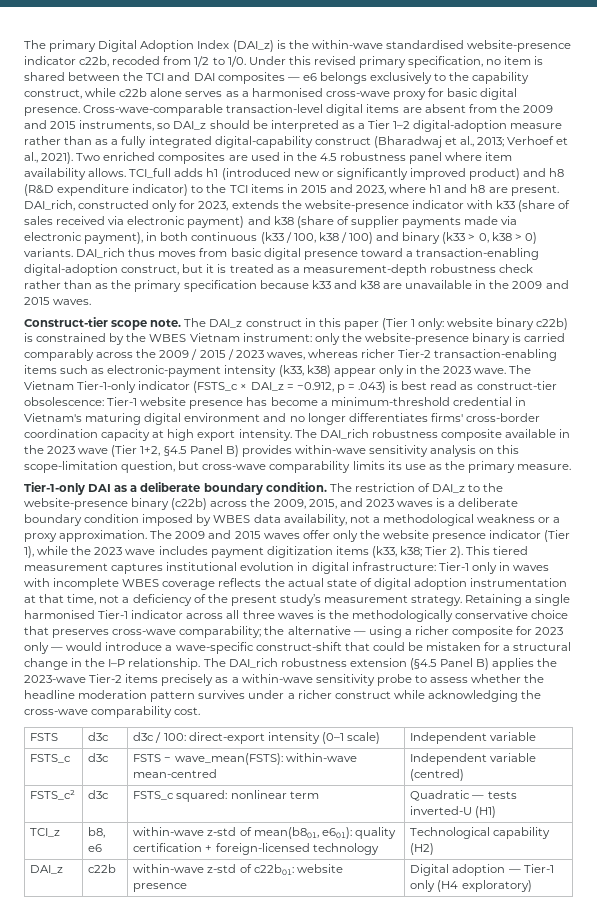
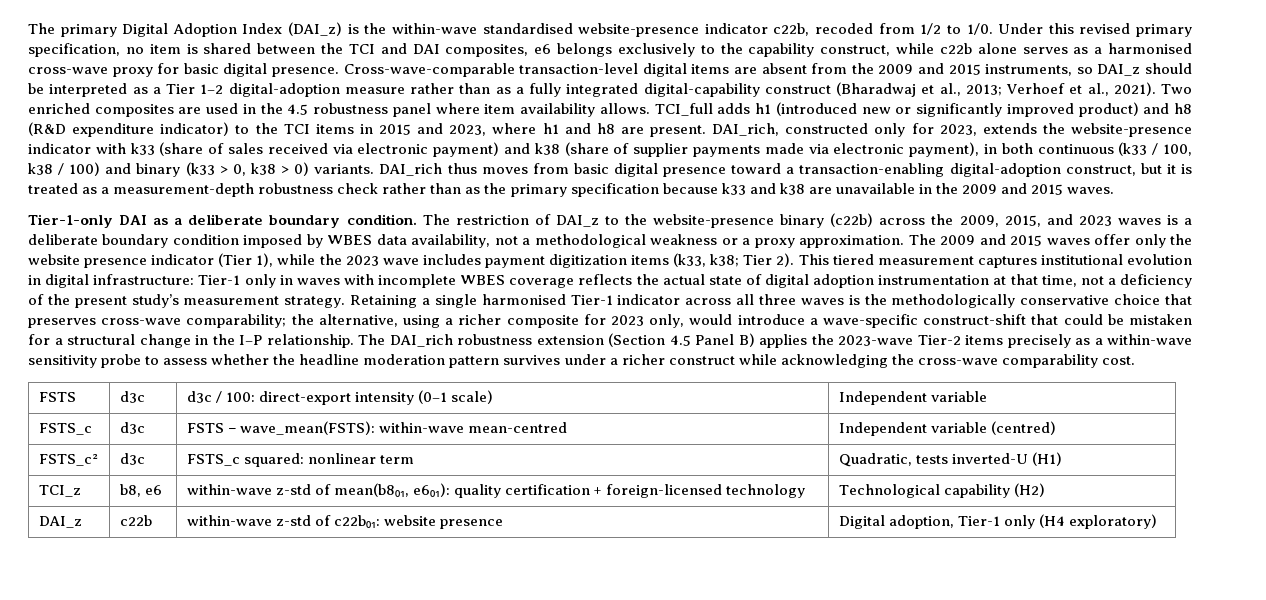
- Under this revised primary specification, no item is shared between the TCI and DAI composites — e6 belongs exclusively to the capability construct, while c22b alone serves as a harmonised cross-wave proxy for basic digital presence.
+ Under this revised primary specification, no item is shared between the TCI and DAI composites, e6 belongs exclusively to the capability construct, while c22b alone serves as a harmonised cross-wave proxy for basic digital presence.
- Construct-tier scope note. The DAI_z construct in this paper (Tier 1 only: website binary c22b) is constrained by the WBES Vietnam instrument: only the website-presence binary is carried comparably across the 2009 / 2015 / 2023 waves, whereas richer Tier-2 transaction-enabling items such as electronic-payment intensity (k33, k38) appear only in the 2023 wave. The Vietnam Tier-1-only indicator (FSTS_c × DAI_z = −0.912, p = .043) is best read as construct-tier obsolescence: Tier-1 website presence has become a minimum-threshold credential in Vietnam's maturing digital environment and no longer differentiates firms' cross-border coordination capacity at high export intensity. The DAI_rich robustness composite available in the 2023 wave (Tier 1+2, §4.5 Panel B) provides within-wave sensitivity analysis on this scope-limitation question, but cross-wave comparability limits its use as the primary measure.
- Retaining a single harmonised Tier-1 indicator across all three waves is the methodologically conservative choice that preserves cross-wave comparability; the alternative — using a richer composite for 2023 only — would introduce a wave-specific construct-shift that could be mistaken for a structural change in the I–P relationship.
+ Retaining a single harmonised Tier-1 indicator across all three waves is the methodologically conservative choice that preserves cross-wave comparability; the alternative, using a richer composite for 2023 only, would introduce a wave-specific construct-shift that could be mistaken for a structural change in the I–P relationship.
- The DAI_rich robustness extension (§4.5 Panel B) applies the 2023-wave Tier-2 items precisely as a within-wave sensitivity probe to assess whether the headline moderation pattern survives under a richer construct while acknowledging the cross-wave comparability cost.
+ The DAI_rich robustness extension (Section 4.5 Panel B) applies the 2023-wave Tier-2 items precisely as a within-wave sensitivity probe to assess whether the headline moderation pattern survives under a richer construct while acknowledging the cross-wave comparability cost.
- FSTS_c² | d3c | FSTS_c squared: nonlinear term | Quadratic — tests inverted-U (H1)
+ FSTS_c² | d3c | FSTS_c squared: nonlinear term | Quadratic, tests inverted-U (H1)
- DAI_z | c22b | within-wave z-std of c22b₀₁: website presence | Digital adoption — Tier-1 only (H4 exploratory)
+ DAI_z | c22b | within-wave z-std of c22b₀₁: website presence | Digital adoption, Tier-1 only (H4 exploratory)

